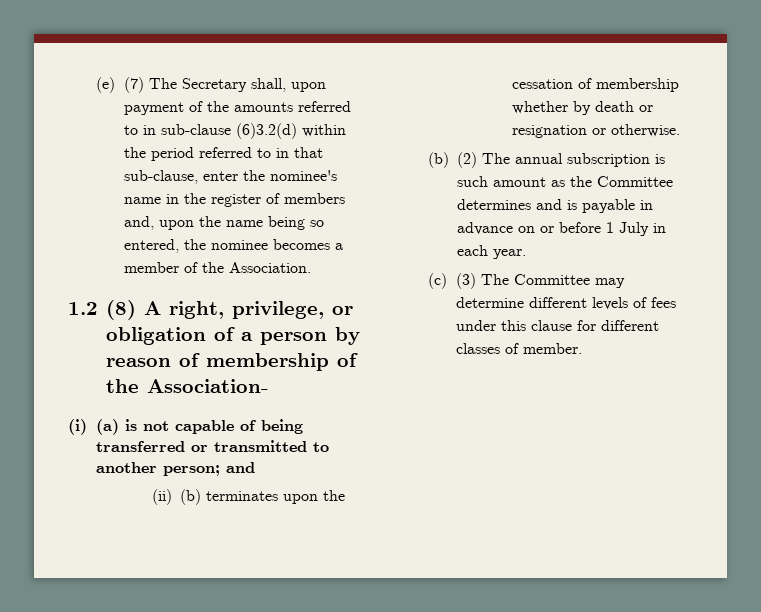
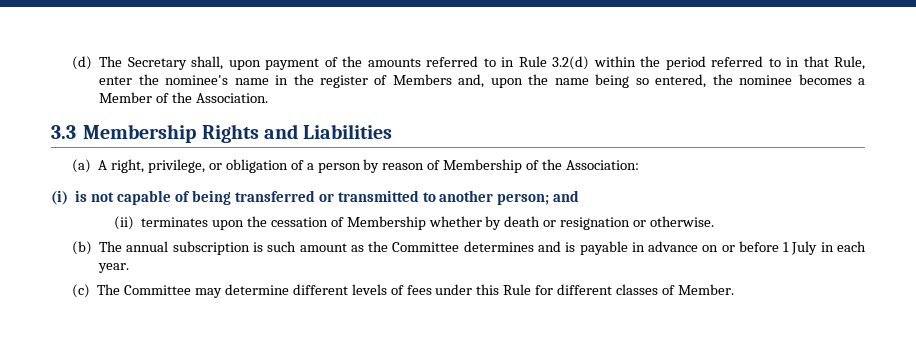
- (e) (7) The Secretary shall, upon payment of the amounts referred to in sub-clause (6)3.2(d) within the period referred to in that sub-clause, enter the nominee's name in the register of members and, upon the name being so entered, the nominee becomes a member of the Association.
+ (d) The Secretary shall, upon payment of the amounts referred to in Rule 3.2(d) within the period referred to in that Rule, enter the nominee's name in the register of Members and, upon the name being so entered, the nominee becomes a Member of the Association.
- 1.2 (8) A right, privilege, or obligation of a person by reason of membership of the Association-
+ 3.3 Membership Rights and Liabilities
+ (a) A right, privilege, or obligation of a person by reason of Membership of the Association:
- (i) (a) is not capable of being transferred or transmitted to another person; and
+ (i) is not capable of being transferred or transmitted to another person; and
- (ii) (b) terminates upon the cessation of membership whether by death or resignation or otherwise.
+ (ii) terminates upon the cessation of Membership whether by death or resignation or otherwise.
- (b) (2) The annual subscription is such amount as the Committee determines and is payable in advance on or before 1 July in each year.
+ (b) The annual subscription is such amount as the Committee determines and is payable in advance on or before 1 July in each year.
- (c) (3) The Committee may determine different levels of fees under this clause for different classes of member.
+ (c) The Committee may determine different levels of fees under this Rule for different classes of Member.

